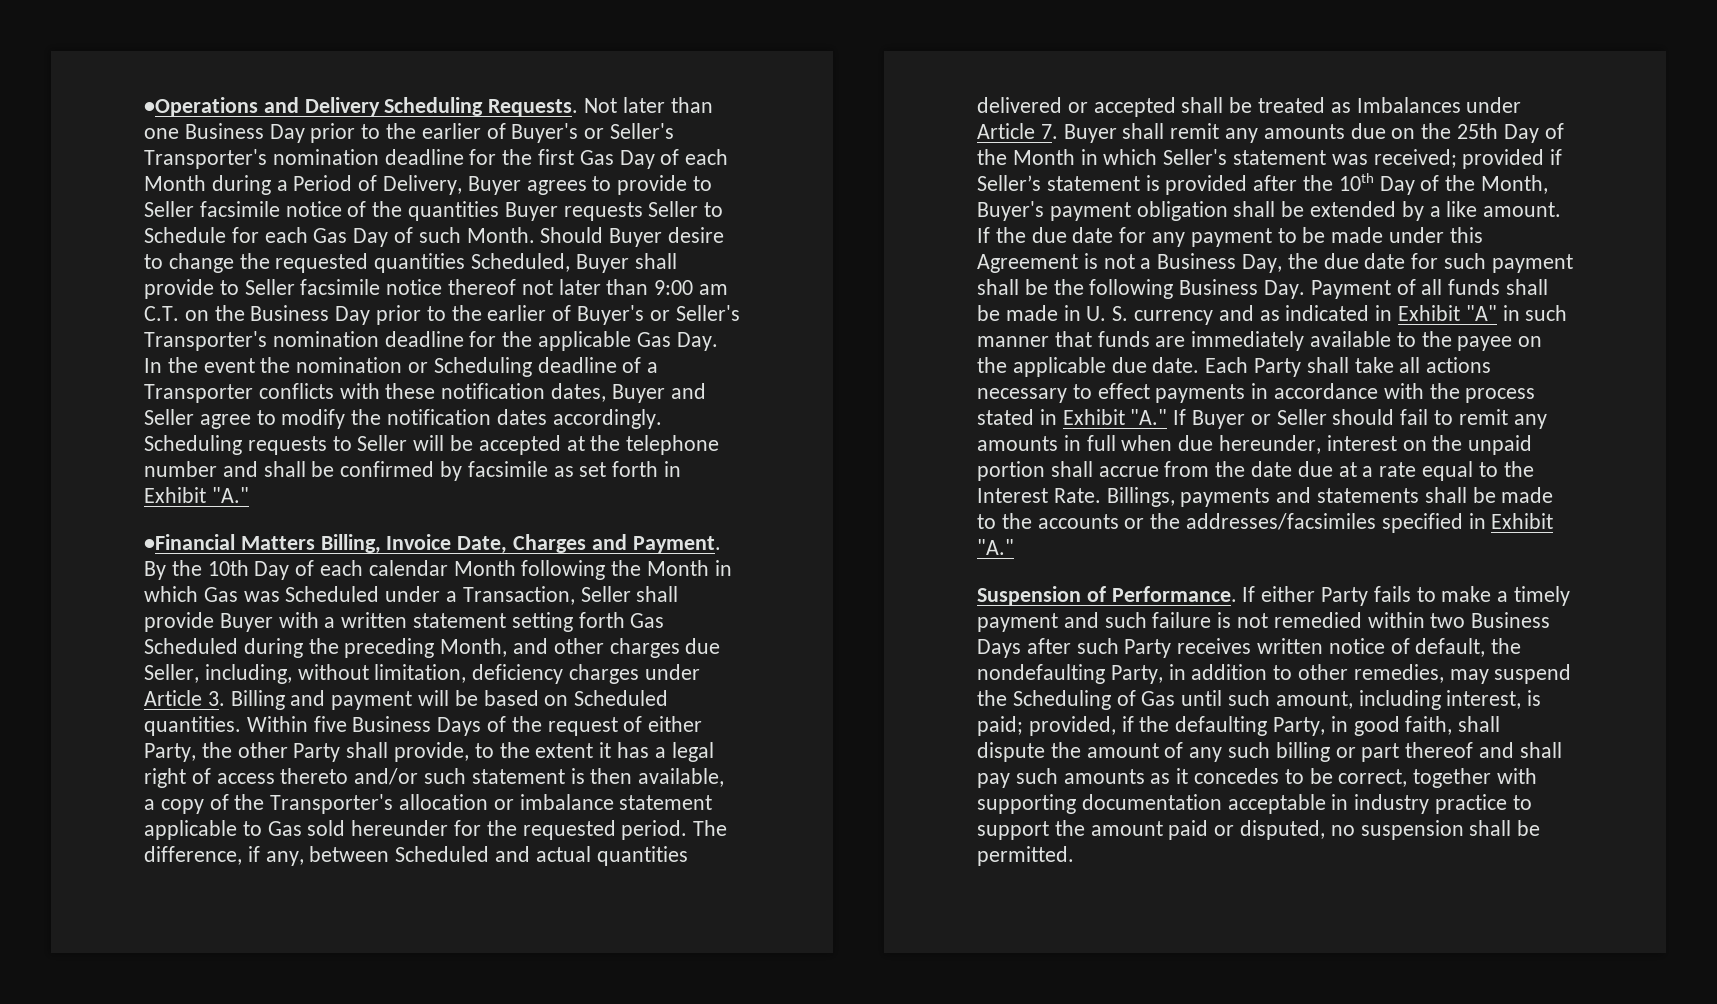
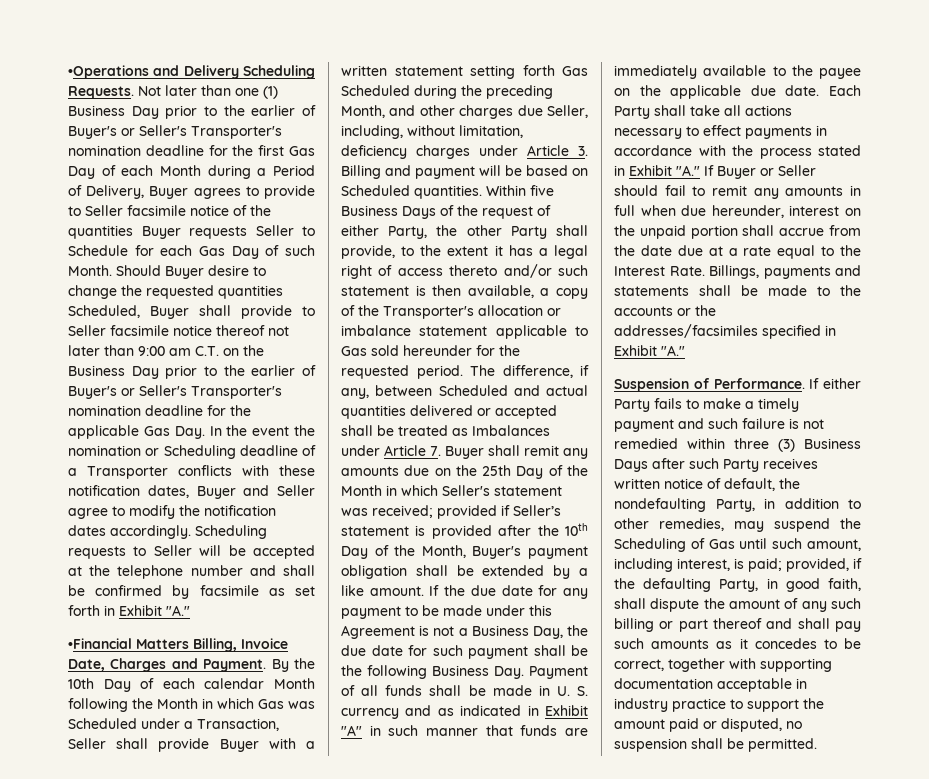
- Not later than one Business Day prior to the earlier of Buyer's or Seller's Transporter's nomination deadline for the first Gas Day of each Month during a Period of Delivery, Buyer agrees to provide to Seller facsimile notice of the quantities Buyer requests Seller to Schedule for each Gas Day of such Month.
+ Not later than one (1) Business Day prior to the earlier of Buyer's or Seller's Transporter's nomination deadline for the first Gas Day of each Month during a Period of Delivery, Buyer agrees to provide to Seller facsimile notice of the quantities Buyer requests Seller to Schedule for each Gas Day of such Month.
- If either Party fails to make a timely payment and such failure is not remedied within two Business Days after such Party receives written notice of default, the nondefaulting Party, in addition to other remedies, may suspend the Scheduling of Gas until such amount, including interest, is paid;
+ If either Party fails to make a timely payment and such failure is not remedied within three (3) Business Days after such Party receives written notice of default, the nondefaulting Party, in addition to other remedies, may suspend the Scheduling of Gas until such amount, including interest, is paid;

